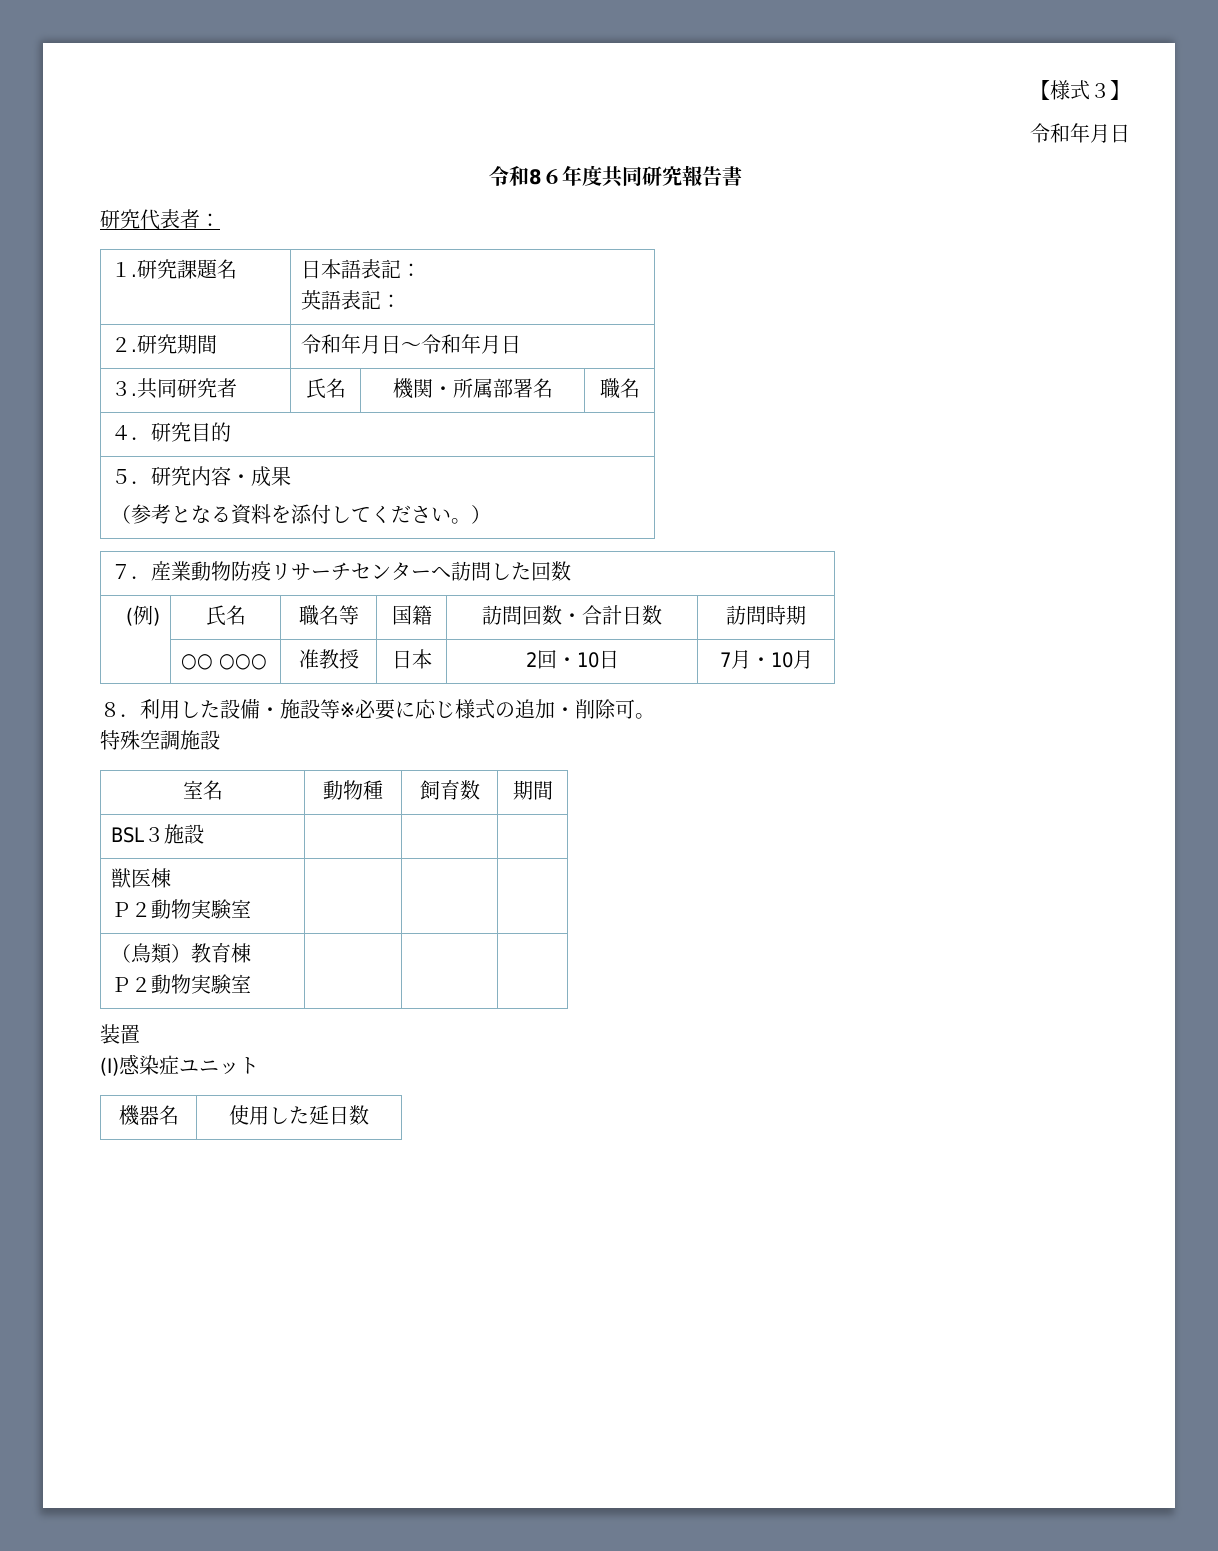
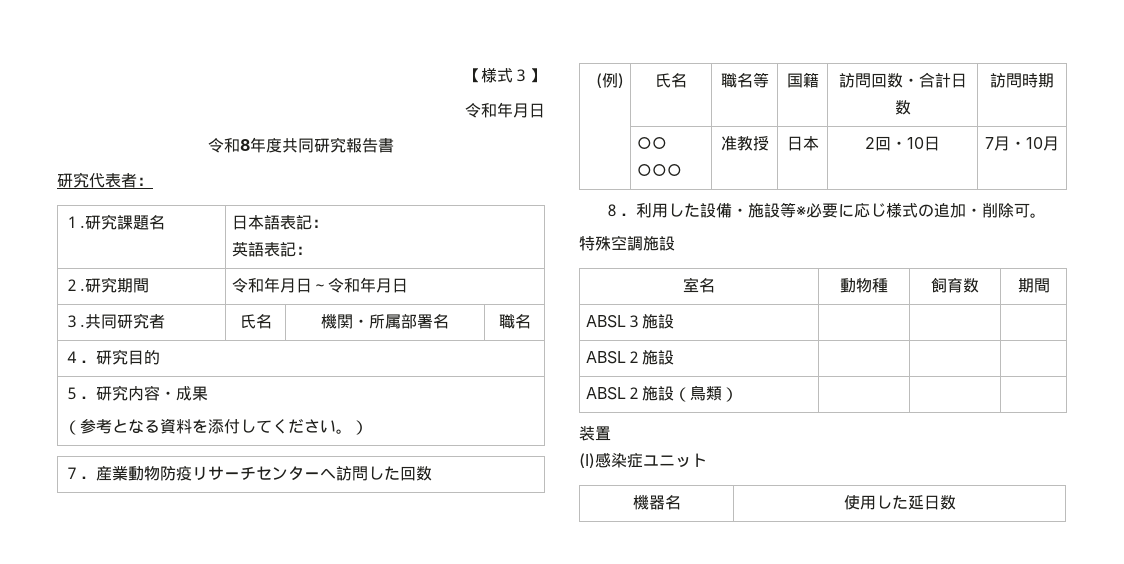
- 令和8６年度共同研究報告書
+ 令和8年度共同研究報告書
- BSL３施設 | | |
+ ABSL３施設 | | |
- 獣医棟
- Ｐ２動物実験室 | | |
- （鳥類）教育棟
- Ｐ２動物実験室 | | |
+ ABSL２施設 | | |
+ ABSL２施設（鳥類） | | |

